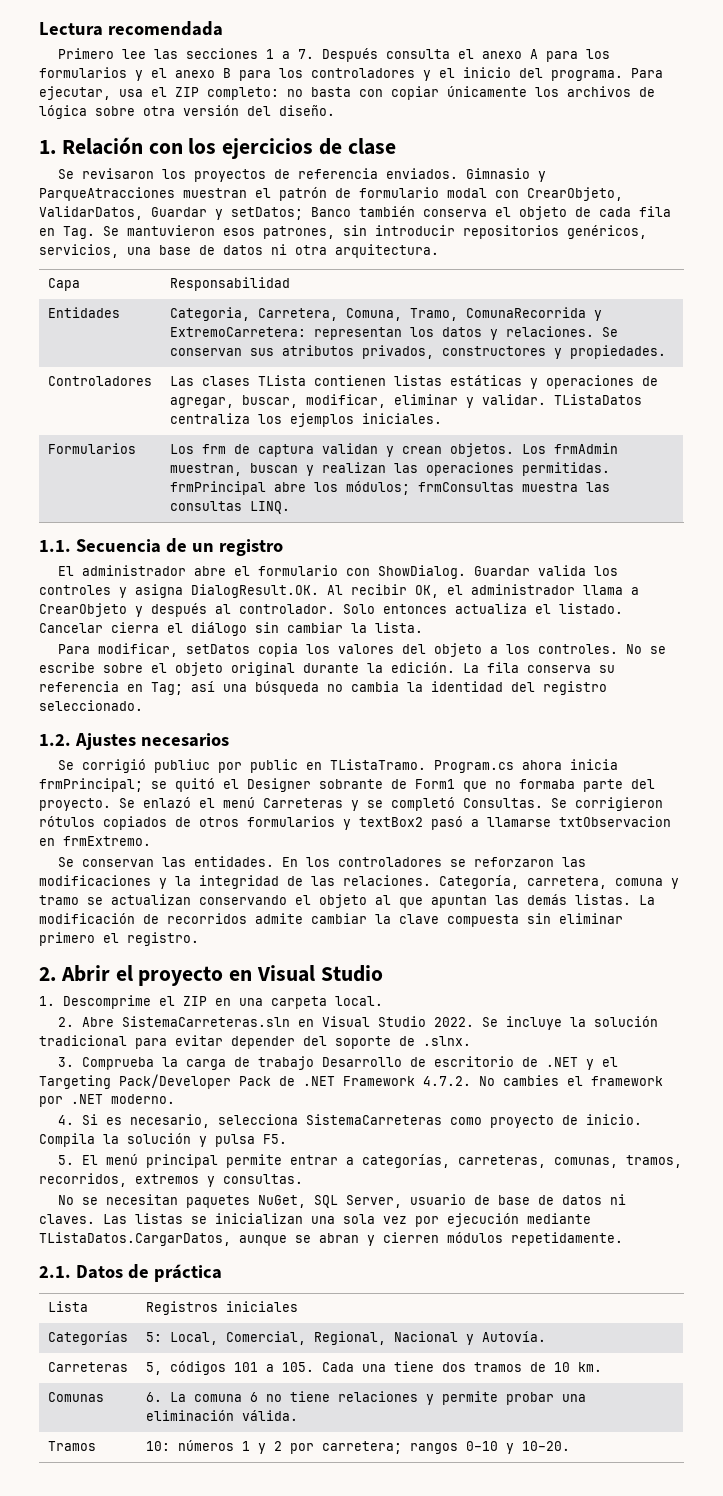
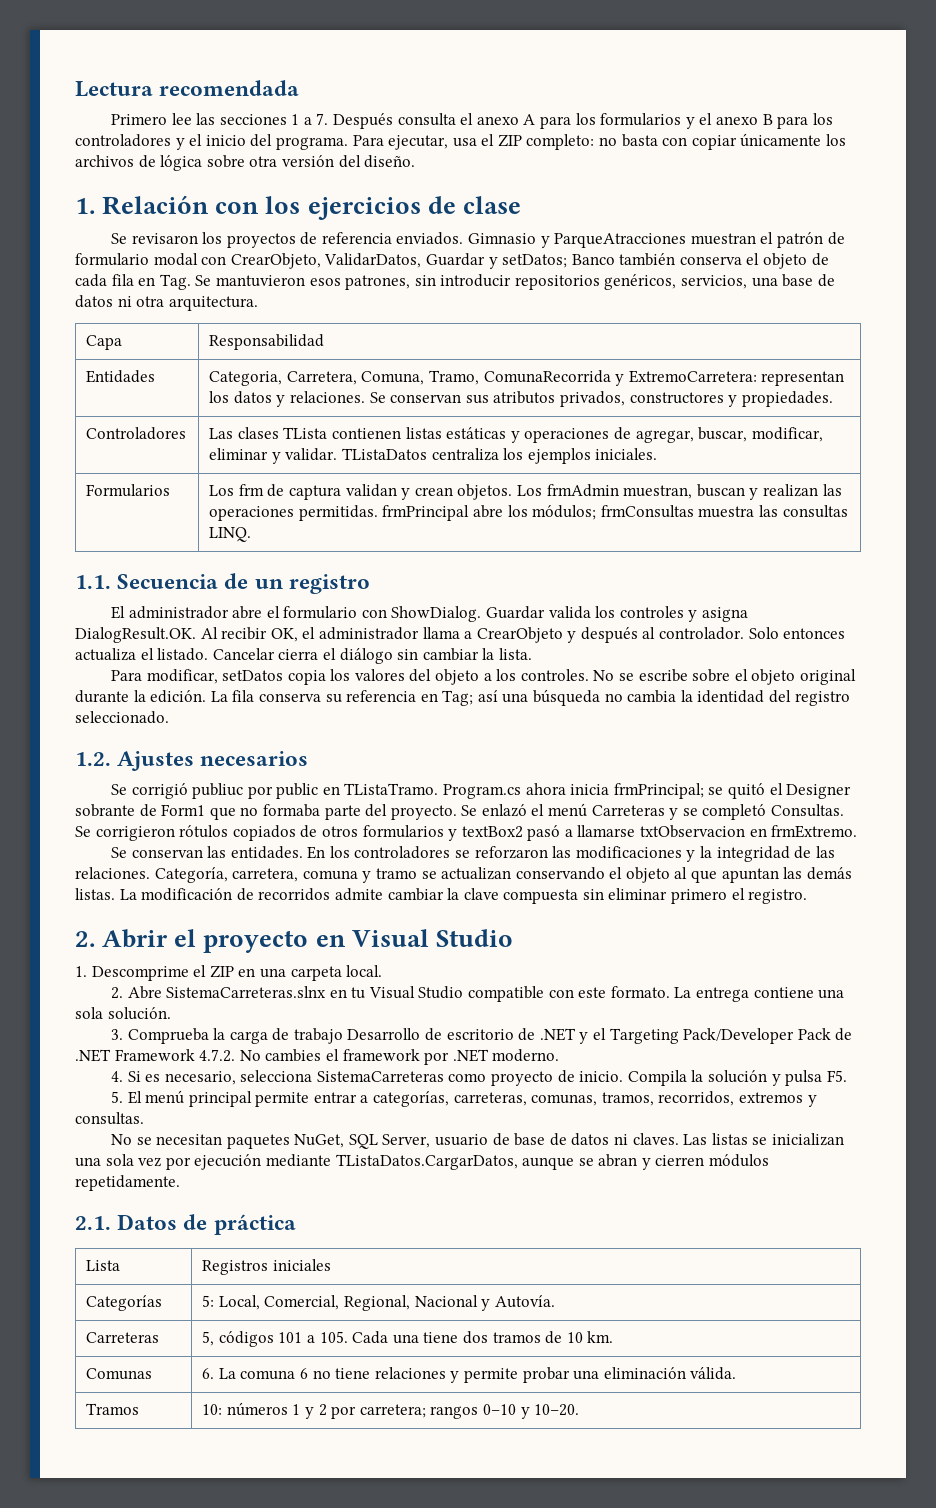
- 2. Abre SistemaCarreteras.sln en Visual Studio 2022. Se incluye la solución tradicional para evitar depender del soporte de .slnx.
+ 2. Abre SistemaCarreteras.slnx en tu Visual Studio compatible con este formato. La entrega contiene una sola solución.

